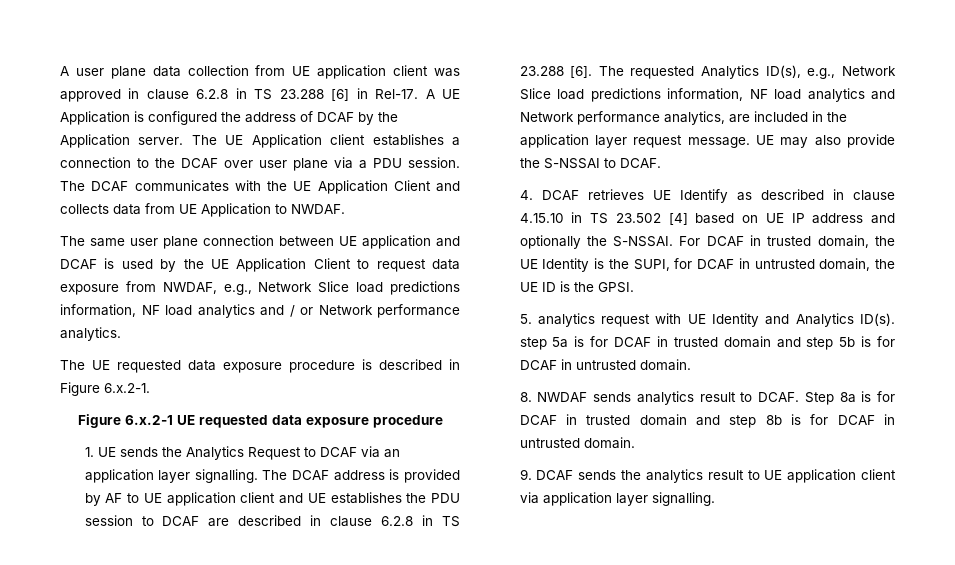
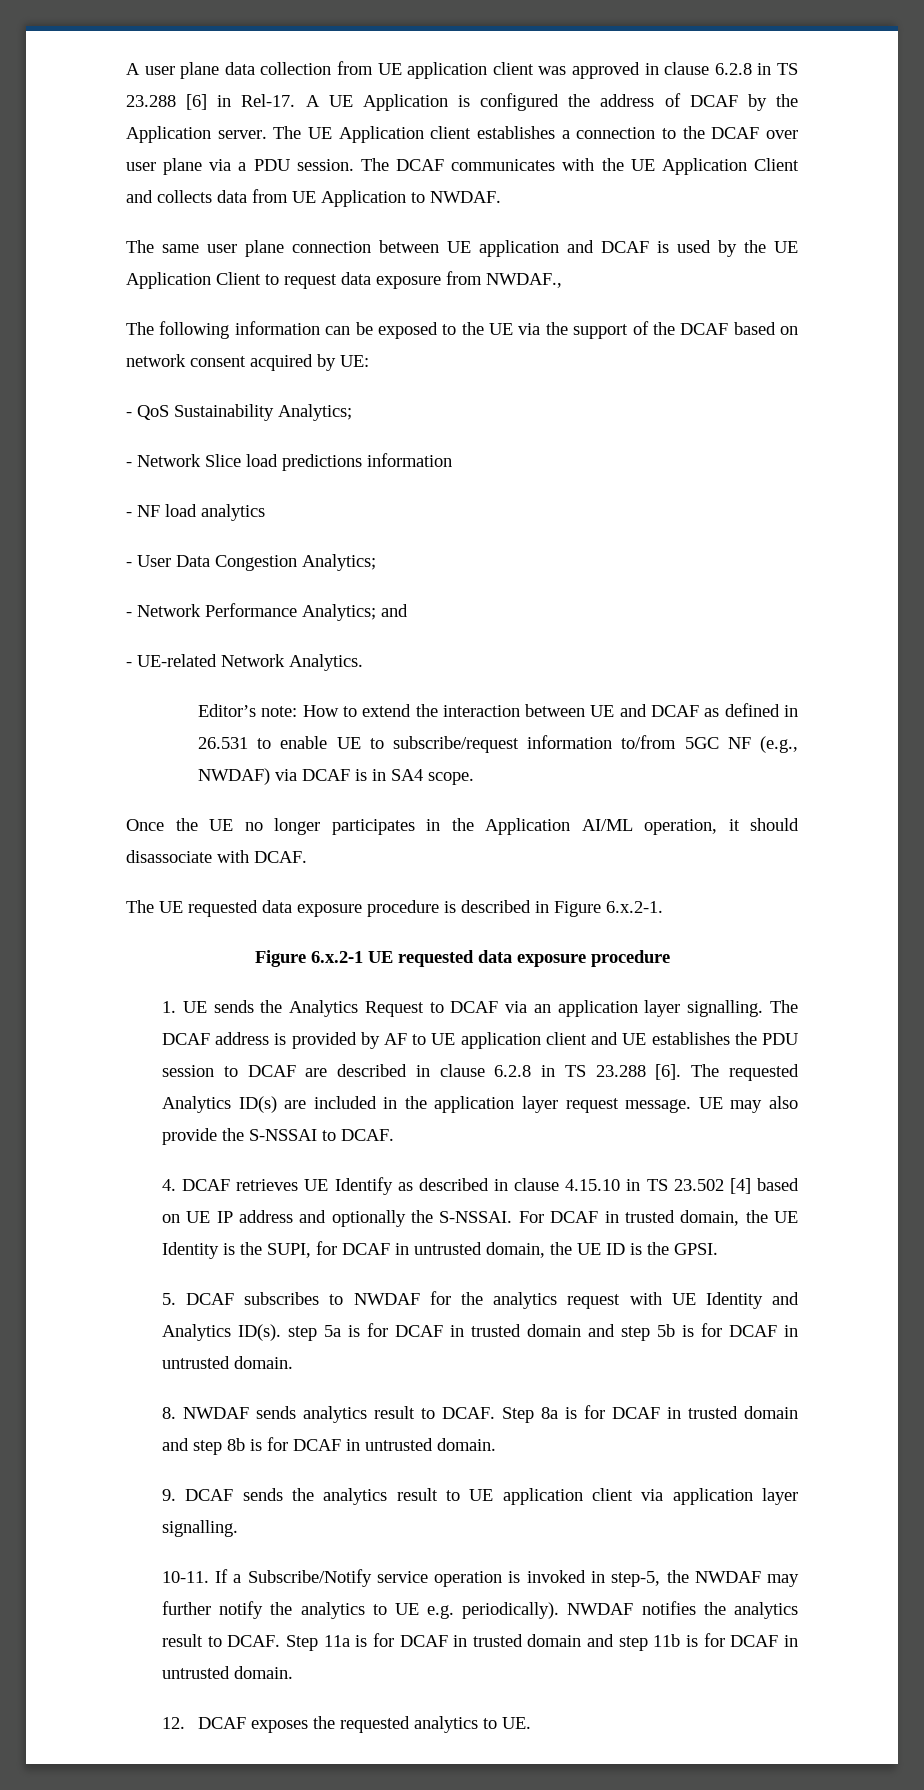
- The same user plane connection between UE application and DCAF is used by the UE Application Client to request data exposure from NWDAF, e.g., Network Slice load predictions information, NF load analytics and / or Network performance analytics.
+ The same user plane connection between UE application and DCAF is used by the UE Application Client to request data exposure from NWDAF.,
+ The following information can be exposed to the UE via the support of the DCAF based on network consent acquired by UE:
+ - QoS Sustainability Analytics;
+ - Network Slice load predictions information
+ - NF load analytics
+ - User Data Congestion Analytics;
+ - Network Performance Analytics; and
+ - UE-related Network Analytics.
+ Editor’s note: How to extend the interaction between UE and DCAF as defined in 26.531 to enable UE to subscribe/request information to/from 5GC NF (e.g., NWDAF) via DCAF is in SA4 scope.
+ Once the UE no longer participates in the Application AI/ML operation, it should disassociate with DCAF.
- The requested Analytics ID(s), e.g., Network Slice load predictions information, NF load analytics and Network performance analytics, are included in the application layer request message.
+ The requested Analytics ID(s) are included in the application layer request message.
- 5. analytics request with UE Identity and Analytics ID(s). step 5a is for DCAF in trusted domain and step 5b is for DCAF in untrusted domain.
+ 5. DCAF subscribes to NWDAF for the analytics request with UE Identity and Analytics ID(s). step 5a is for DCAF in trusted domain and step 5b is for DCAF in untrusted domain.
+ 10-11. If a Subscribe/Notify service operation is invoked in step-5, the NWDAF may further notify the analytics to UE e.g. periodically). NWDAF notifies the analytics result to DCAF. Step 11a is for DCAF in trusted domain and step 11b is for DCAF in untrusted domain.
+ 12. DCAF exposes the requested analytics to UE.

